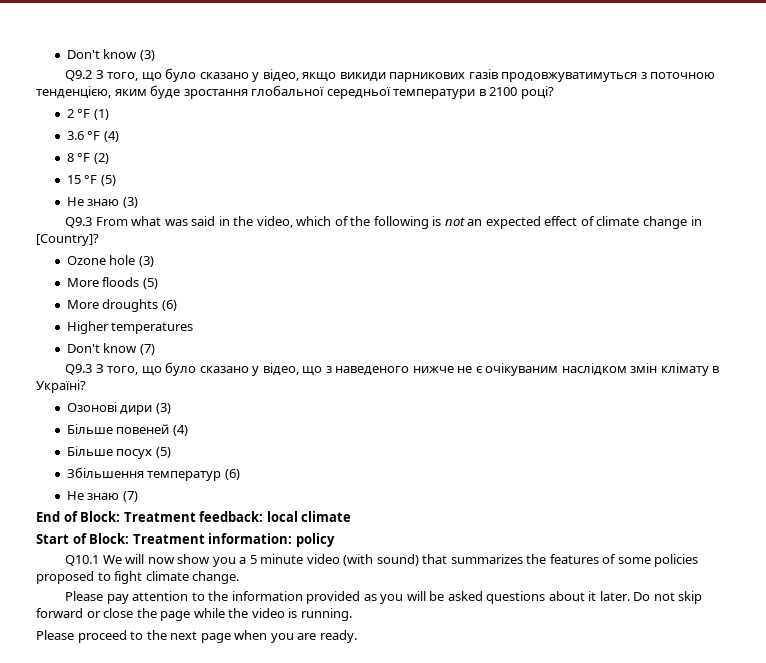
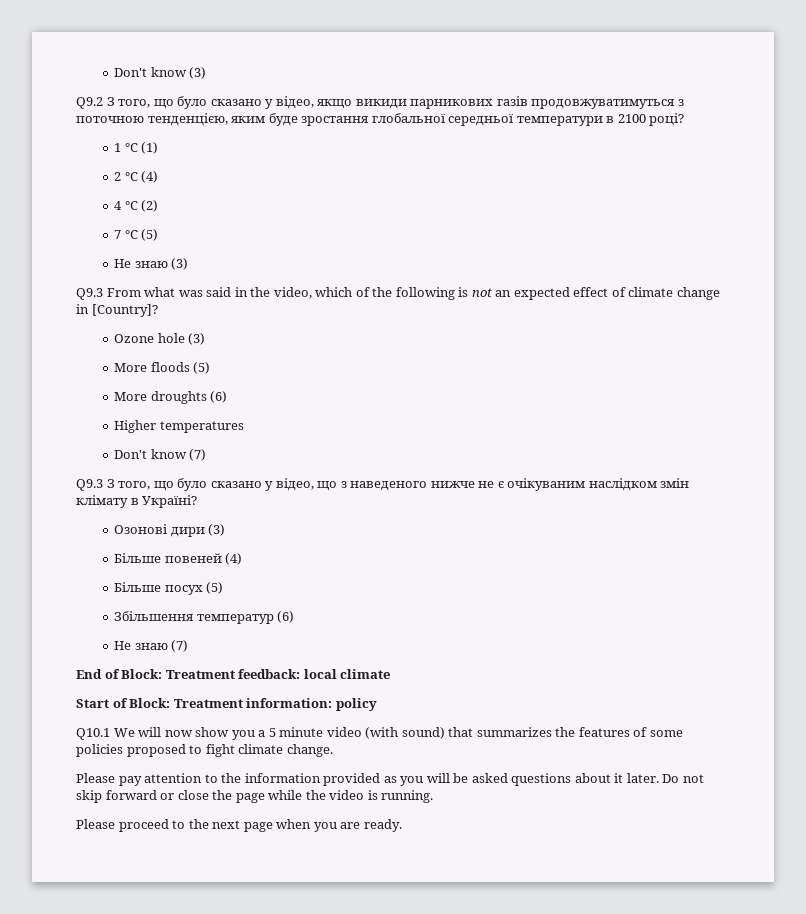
- 2 °F (1)
+ 1 °C (1)
- 3.6 °F (4)
- 8 °F (2)
+ 2 °C (4)
+ 4 °C (2)
- 15 °F (5)
+ 7 °C (5)

